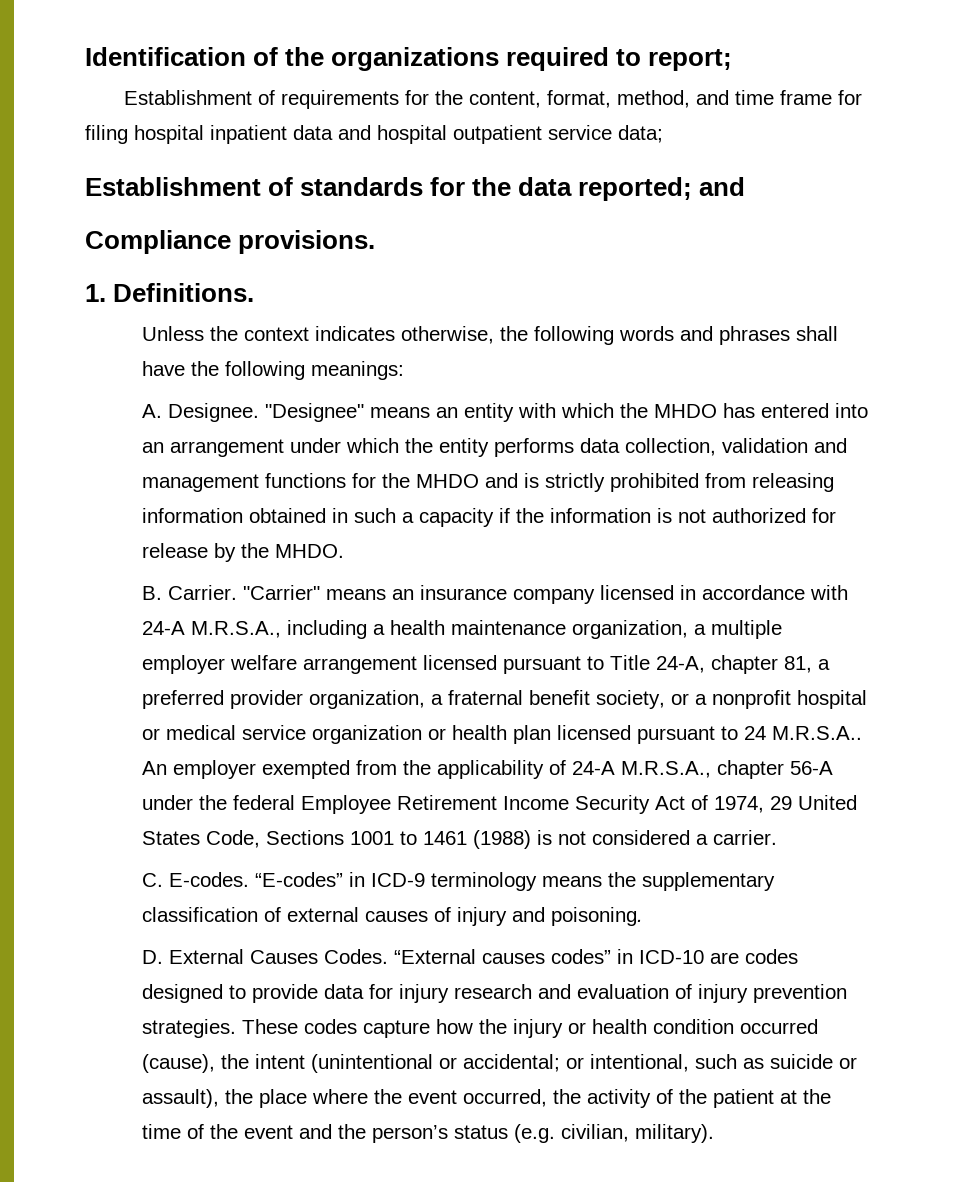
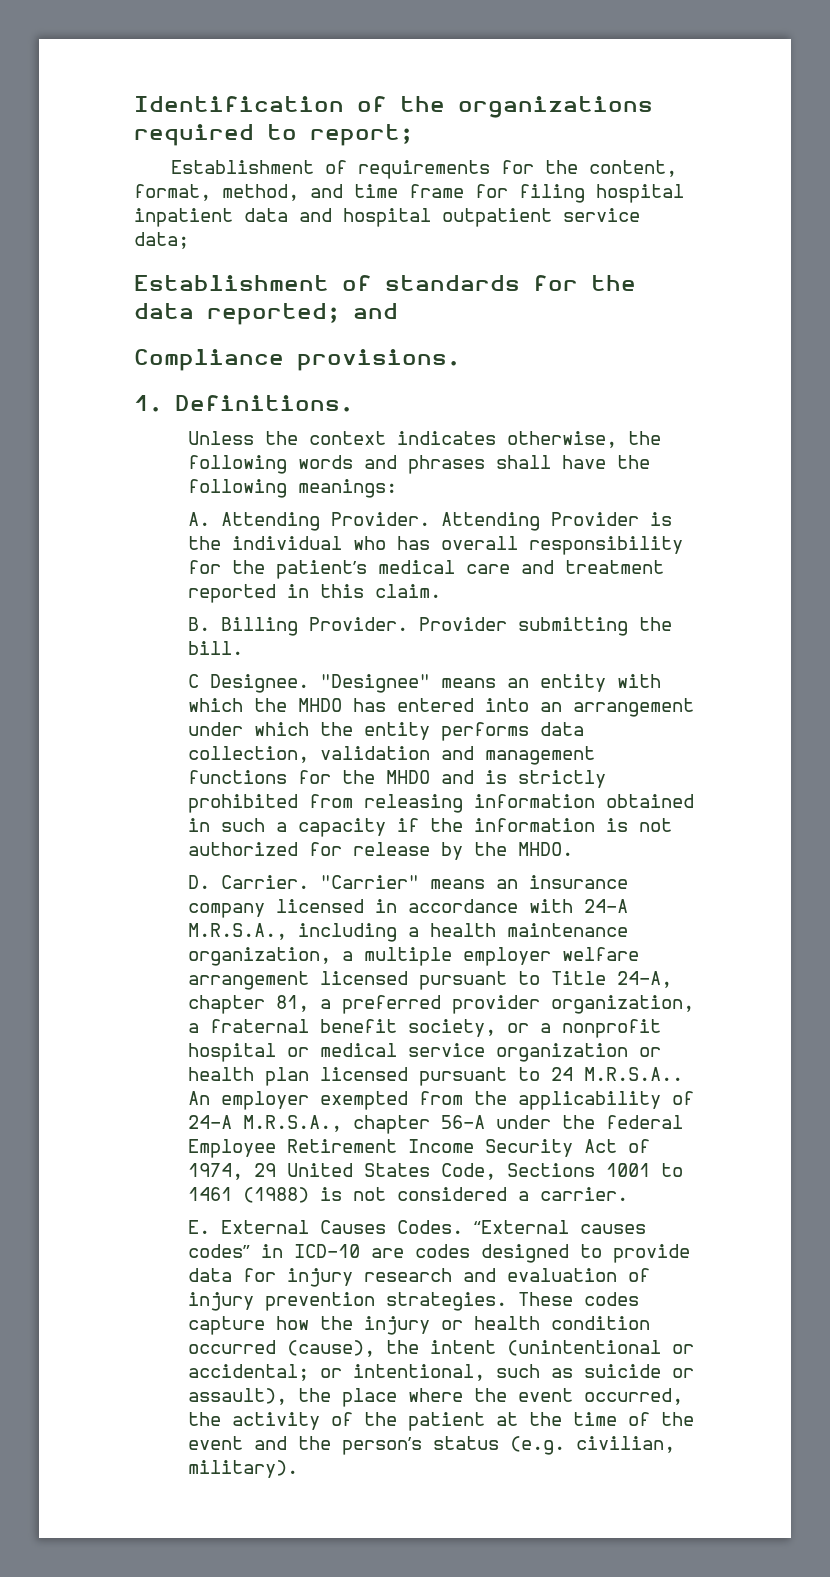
- A. Designee.
+ A. Attending Provider. Attending Provider is the individual who has overall responsibility for the patient’s medical care and treatment reported in this claim.
+ B. Billing Provider. Provider submitting the bill.
+ C Designee.
- B. Carrier.
+ D. Carrier.
- C. E-codes. “E-codes” in ICD-9 terminology means the supplementary classification of external causes of injury and poisoning.
- D. External Causes Codes.
+ E. External Causes Codes.

